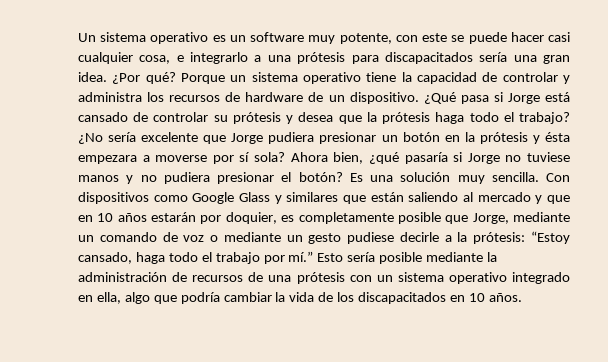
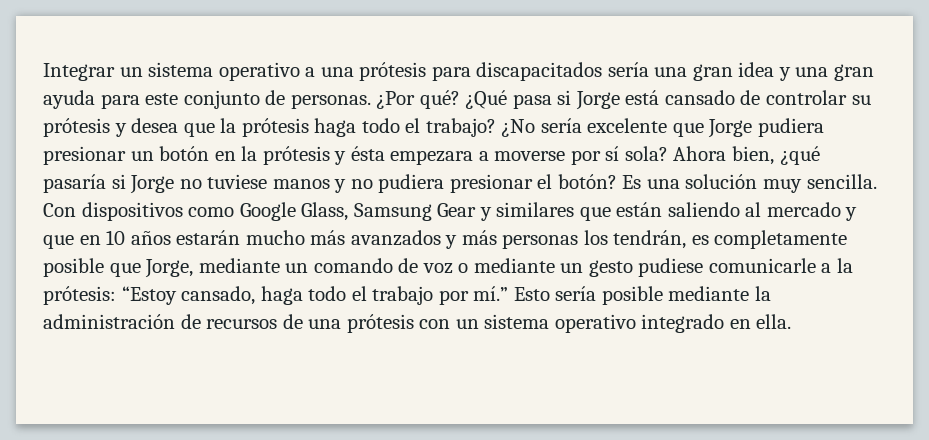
- Un sistema operativo es un software muy potente, con este se puede hacer casi cualquier cosa, e integrarlo a una prótesis para discapacitados sería una gran idea. ¿Por qué? Porque un sistema operativo tiene la capacidad de controlar y administra los recursos de hardware de un dispositivo.
+ Integrar un sistema operativo a una prótesis para discapacitados sería una gran idea y una gran ayuda para este conjunto de personas. ¿Por qué?
- Con dispositivos como Google Glass y similares que están saliendo al mercado y que en 10 años estarán por doquier, es completamente posible que Jorge, mediante un comando de voz o mediante un gesto pudiese decirle a la prótesis: “Estoy cansado, haga todo el trabajo por mí.”
+ Con dispositivos como Google Glass, Samsung Gear y similares que están saliendo al mercado y que en 10 años estarán mucho más avanzados y más personas los tendrán, es completamente posible que Jorge, mediante un comando de voz o mediante un gesto pudiese comunicarle a la prótesis: “Estoy cansado, haga todo el trabajo por mí.”
- Esto sería posible mediante la administración de recursos de una prótesis con un sistema operativo integrado en ella, algo que podría cambiar la vida de los discapacitados en 10 años.
+ Esto sería posible mediante la administración de recursos de una prótesis con un sistema operativo integrado en ella.

